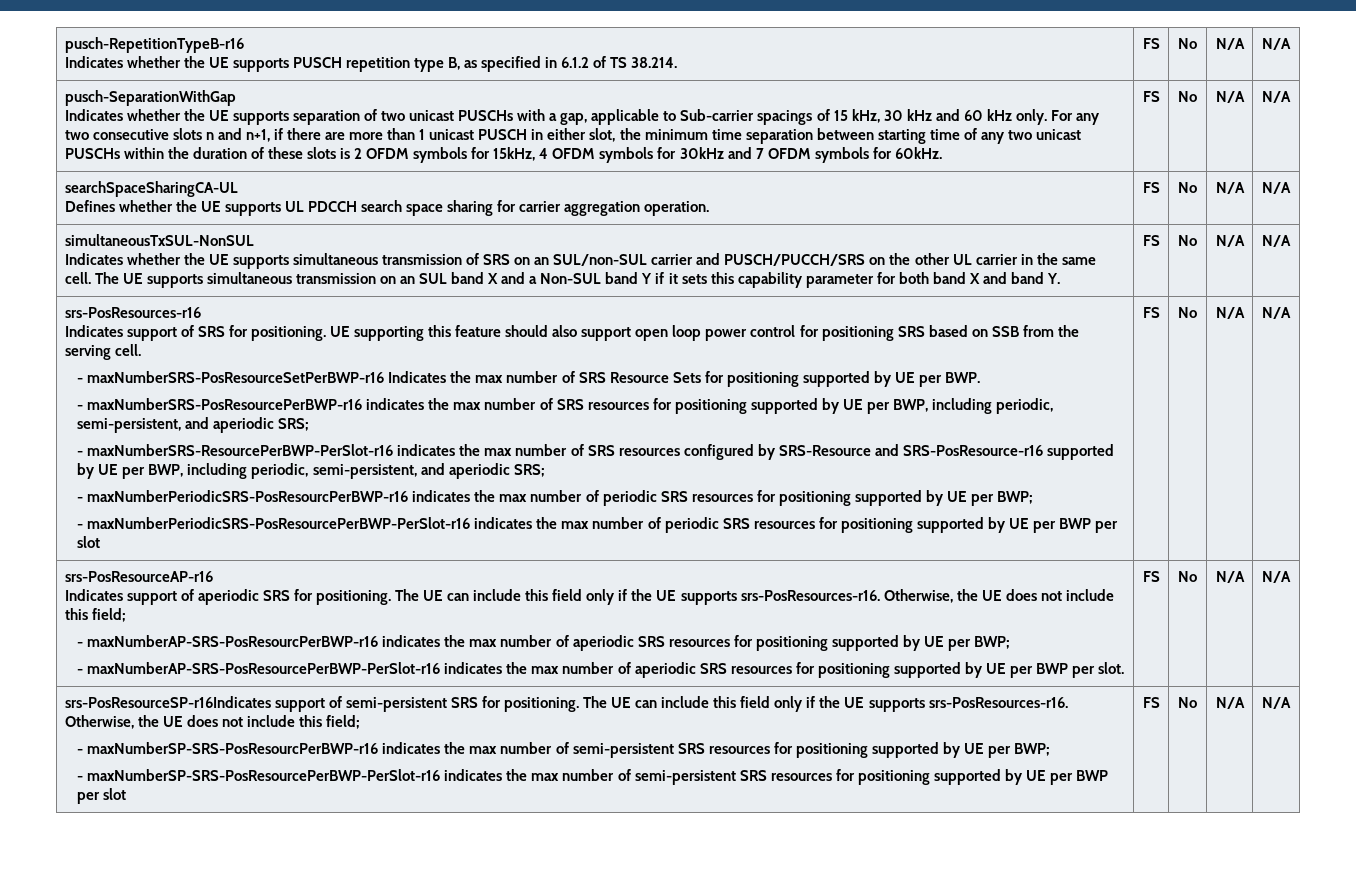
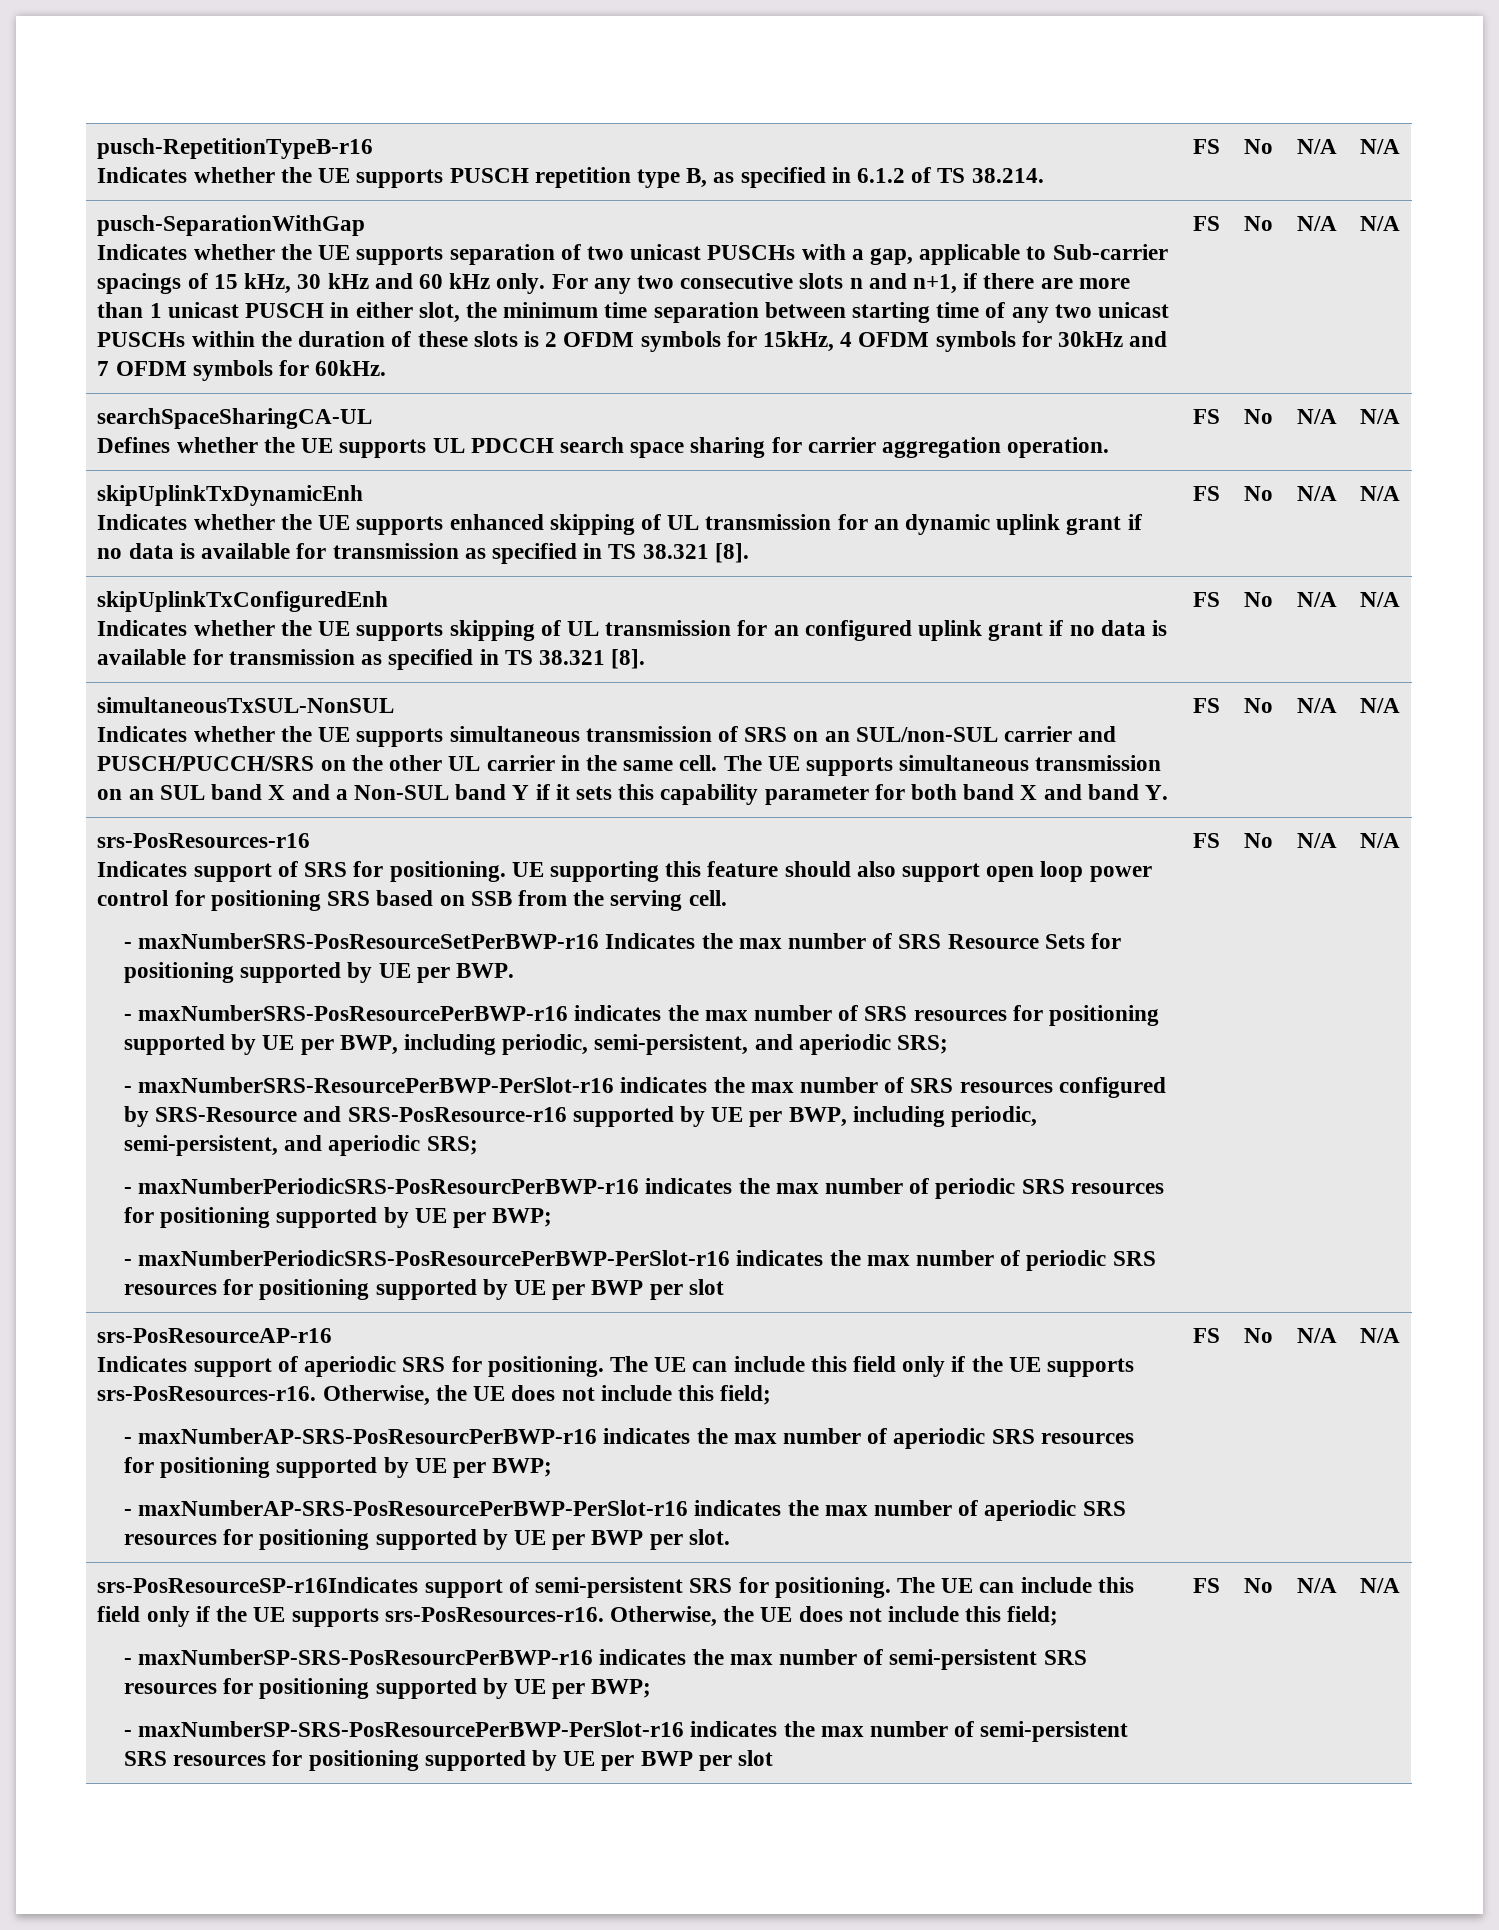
+ skipUplinkTxDynamicEnh
+ Indicates whether the UE supports enhanced skipping of UL transmission for an dynamic uplink grant if no data is available for transmission as specified in TS 38.321 [8]. | FS | No | N/A | N/A
+ skipUplinkTxConfiguredEnh
+ Indicates whether the UE supports skipping of UL transmission for an configured uplink grant if no data is available for transmission as specified in TS 38.321 [8]. | FS | No | N/A | N/A

